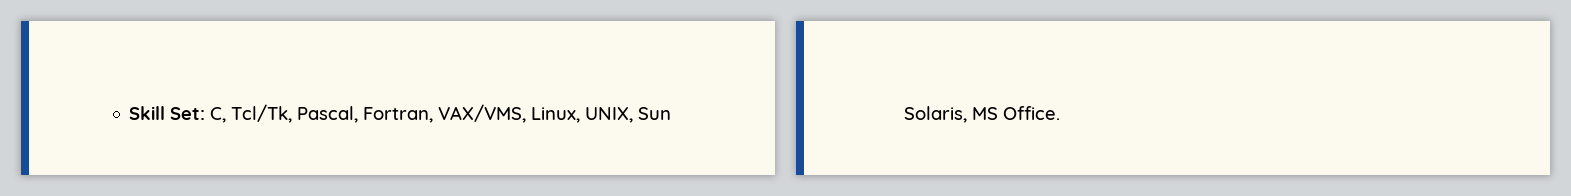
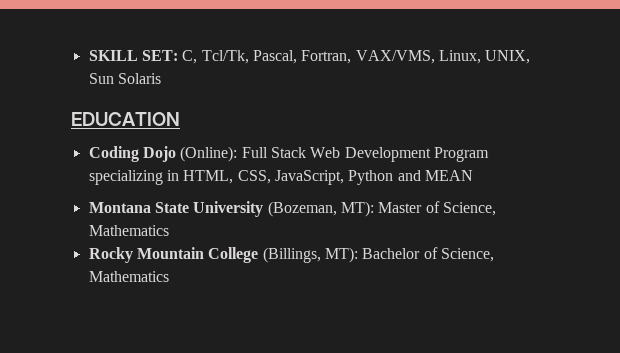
- Skill Set: C, Tcl/Tk, Pascal, Fortran, VAX/VMS, Linux, UNIX, Sun Solaris, MS Office.
+ SKILL SET: C, Tcl/Tk, Pascal, Fortran, VAX/VMS, Linux, UNIX, Sun Solaris
+ EDUCATION
+ Coding Dojo (Online): Full Stack Web Development Program specializing in HTML, CSS, JavaScript, Python and MEAN
+ Montana State University (Bozeman, MT): Master of Science, Mathematics
+ Rocky Mountain College (Billings, MT): Bachelor of Science, Mathematics

